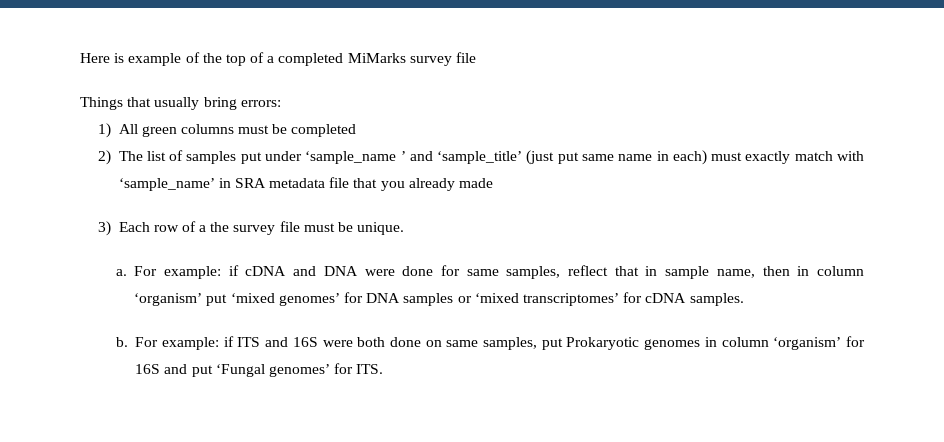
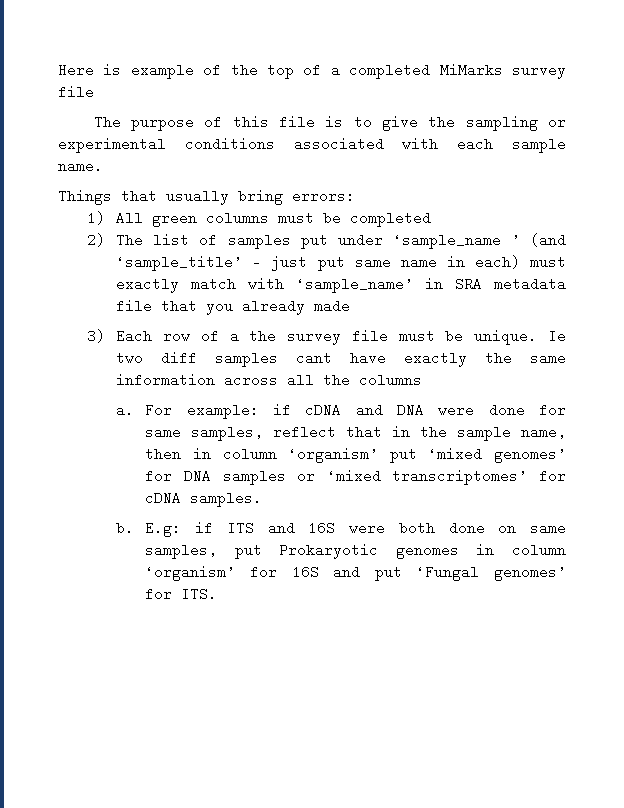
+ The purpose of this file is to give the sampling or experimental conditions associated with each sample name.
- 2) The list of samples put under ‘sample_name ’ and ‘sample_title’ (just put same name in each) must exactly match with ‘sample_name’ in SRA metadata file that you already made
+ 2) The list of samples put under ‘sample_name ’ (and ‘sample_title’ - just put same name in each) must exactly match with ‘sample_name’ in SRA metadata file that you already made
+ Ie two diff samples cant have exactly the same information across all the columns
- For example: if cDNA and DNA were done for same samples, reflect that in sample name, then in column ‘organism’ put ‘mixed genomes’ for DNA samples or ‘mixed transcriptomes’ for cDNA samples.
+ For example: if cDNA and DNA were done for same samples, reflect that in the sample name, then in column ‘organism’ put ‘mixed genomes’ for DNA samples or ‘mixed transcriptomes’ for cDNA samples.
- For example: if ITS and 16S were both done on same samples, put Prokaryotic genomes in column ‘organism’ for 16S and put ‘Fungal genomes’ for ITS.
+ E.g: if ITS and 16S were both done on same samples, put Prokaryotic genomes in column ‘organism’ for 16S and put ‘Fungal genomes’ for ITS.

